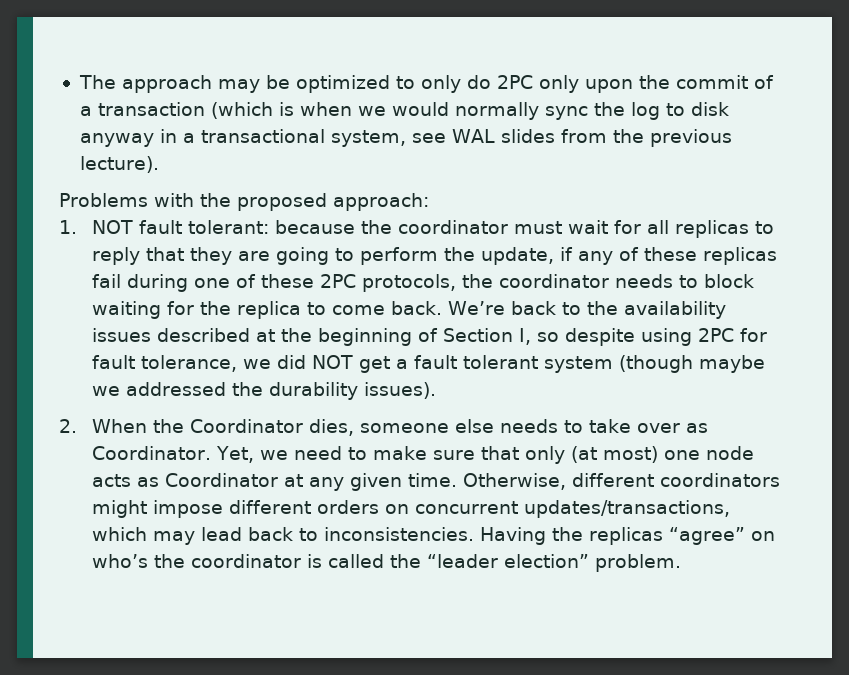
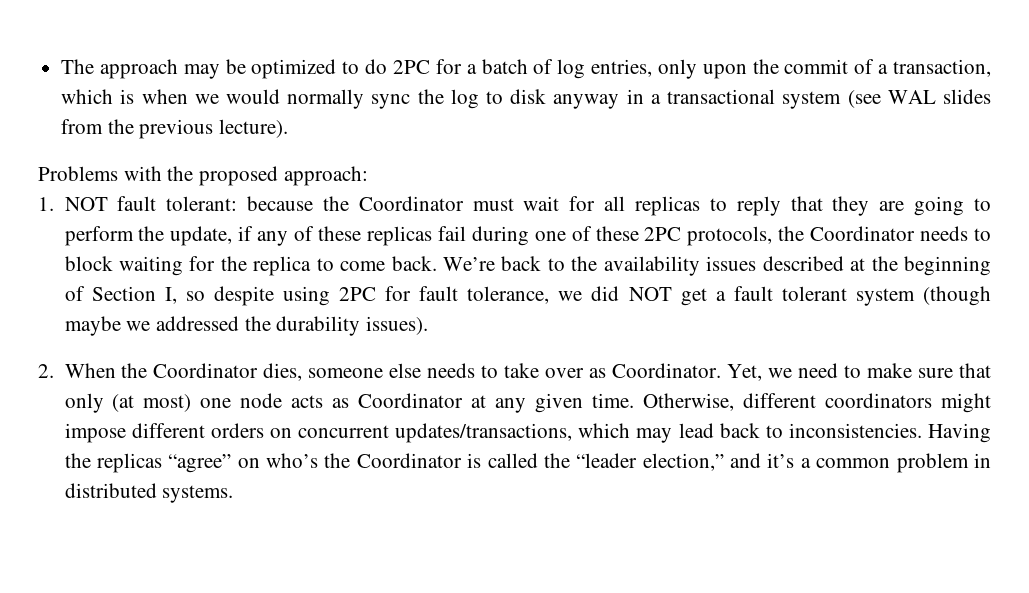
- The approach may be optimized to only do 2PC only upon the commit of a transaction (which is when we would normally sync the log to disk anyway in a transactional system, see WAL slides from the previous lecture).
+ The approach may be optimized to do 2PC for a batch of log entries, only upon the commit of a transaction, which is when we would normally sync the log to disk anyway in a transactional system (see WAL slides from the previous lecture).
- 1. NOT fault tolerant: because the coordinator must wait for all replicas to reply that they are going to perform the update, if any of these replicas fail during one of these 2PC protocols, the coordinator needs to block waiting for the replica to come back.
+ 1. NOT fault tolerant: because the Coordinator must wait for all replicas to reply that they are going to perform the update, if any of these replicas fail during one of these 2PC protocols, the Coordinator needs to block waiting for the replica to come back.
- Having the replicas “agree” on who’s the coordinator is called the “leader election” problem.
+ Having the replicas “agree” on who’s the Coordinator is called the “leader election,” and it’s a common problem in distributed systems.

